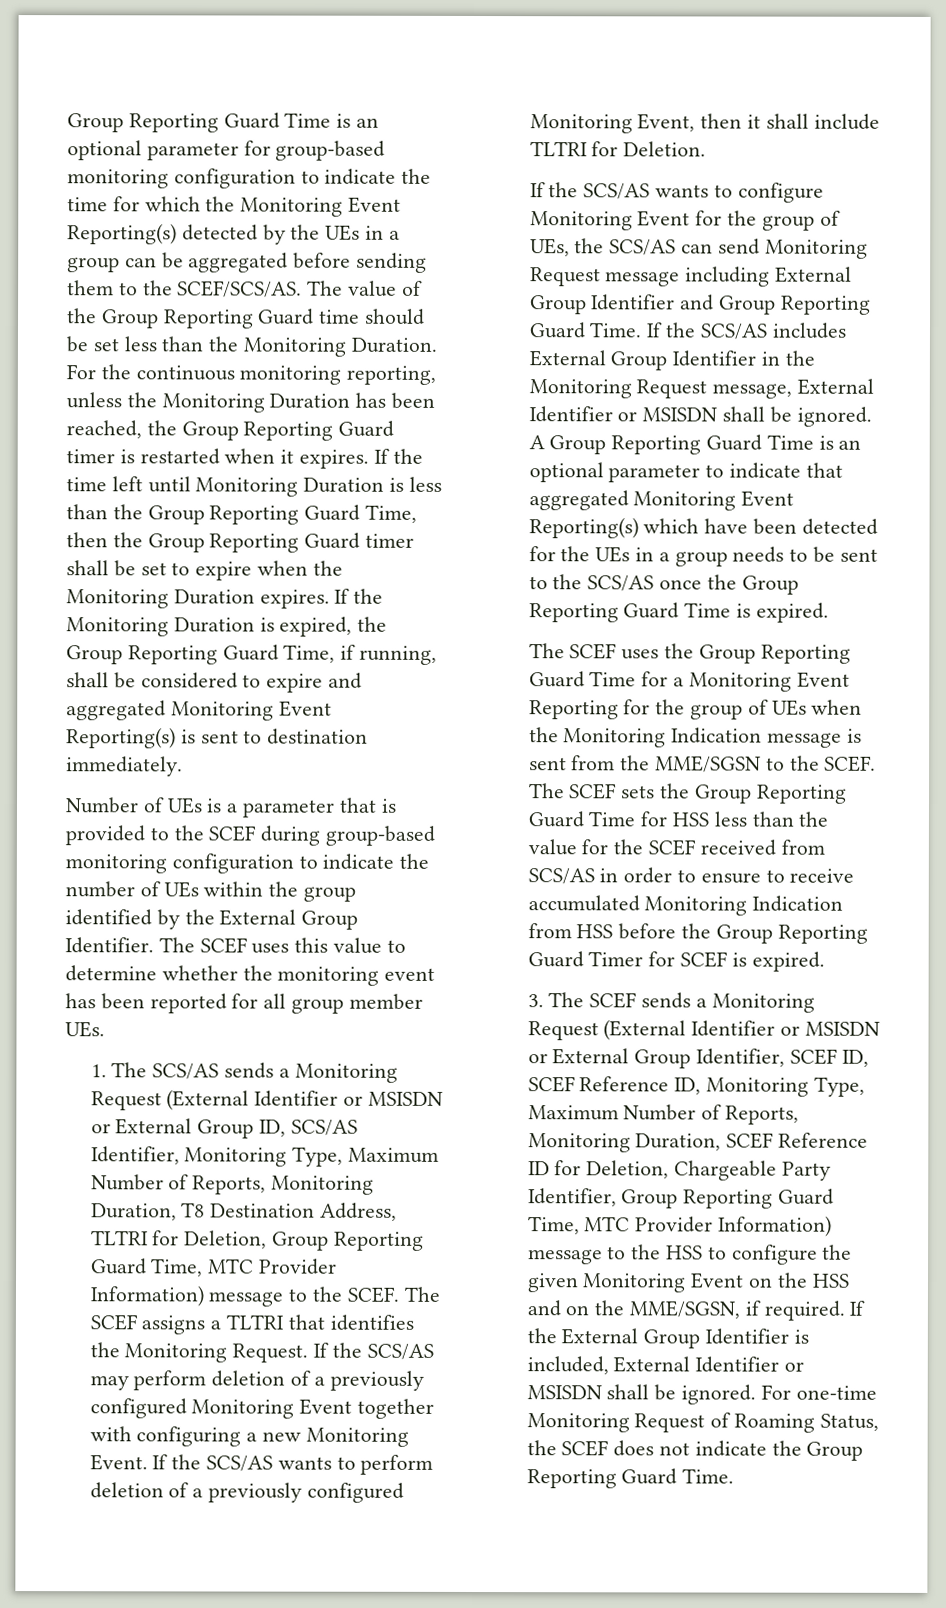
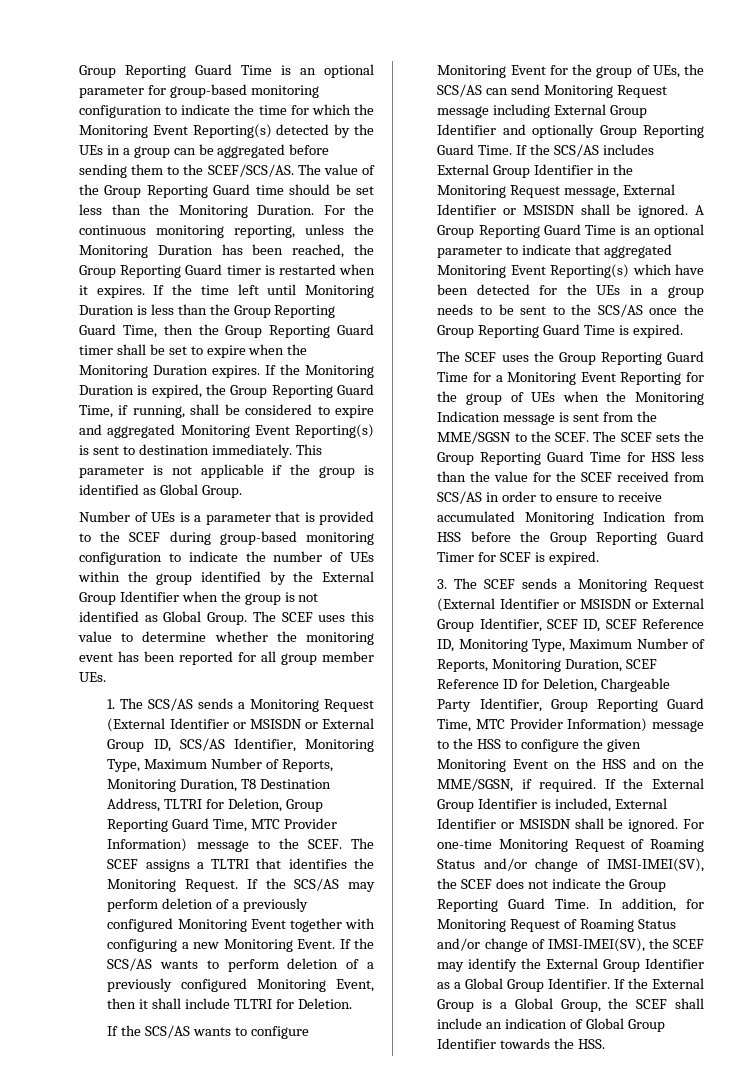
+ This parameter is not applicable if the group is identified as Global Group.
- Number of UEs is a parameter that is provided to the SCEF during group-based monitoring configuration to indicate the number of UEs within the group identified by the External Group Identifier.
+ Number of UEs is a parameter that is provided to the SCEF during group-based monitoring configuration to indicate the number of UEs within the group identified by the External Group Identifier when the group is not identified as Global Group.
- If the SCS/AS wants to configure Monitoring Event for the group of UEs, the SCS/AS can send Monitoring Request message including External Group Identifier and Group Reporting Guard Time.
+ If the SCS/AS wants to configure Monitoring Event for the group of UEs, the SCS/AS can send Monitoring Request message including External Group Identifier and optionally Group Reporting Guard Time.
- For one-time Monitoring Request of Roaming Status, the SCEF does not indicate the Group Reporting Guard Time.
+ For one-time Monitoring Request of Roaming Status and/or change of IMSI-IMEI(SV), the SCEF does not indicate the Group Reporting Guard Time.
+ In addition, for Monitoring Request of Roaming Status and/or change of IMSI-IMEI(SV), the SCEF may identify the External Group Identifier as a Global Group Identifier. If the External Group is a Global Group, the SCEF shall include an indication of Global Group Identifier towards the HSS.

